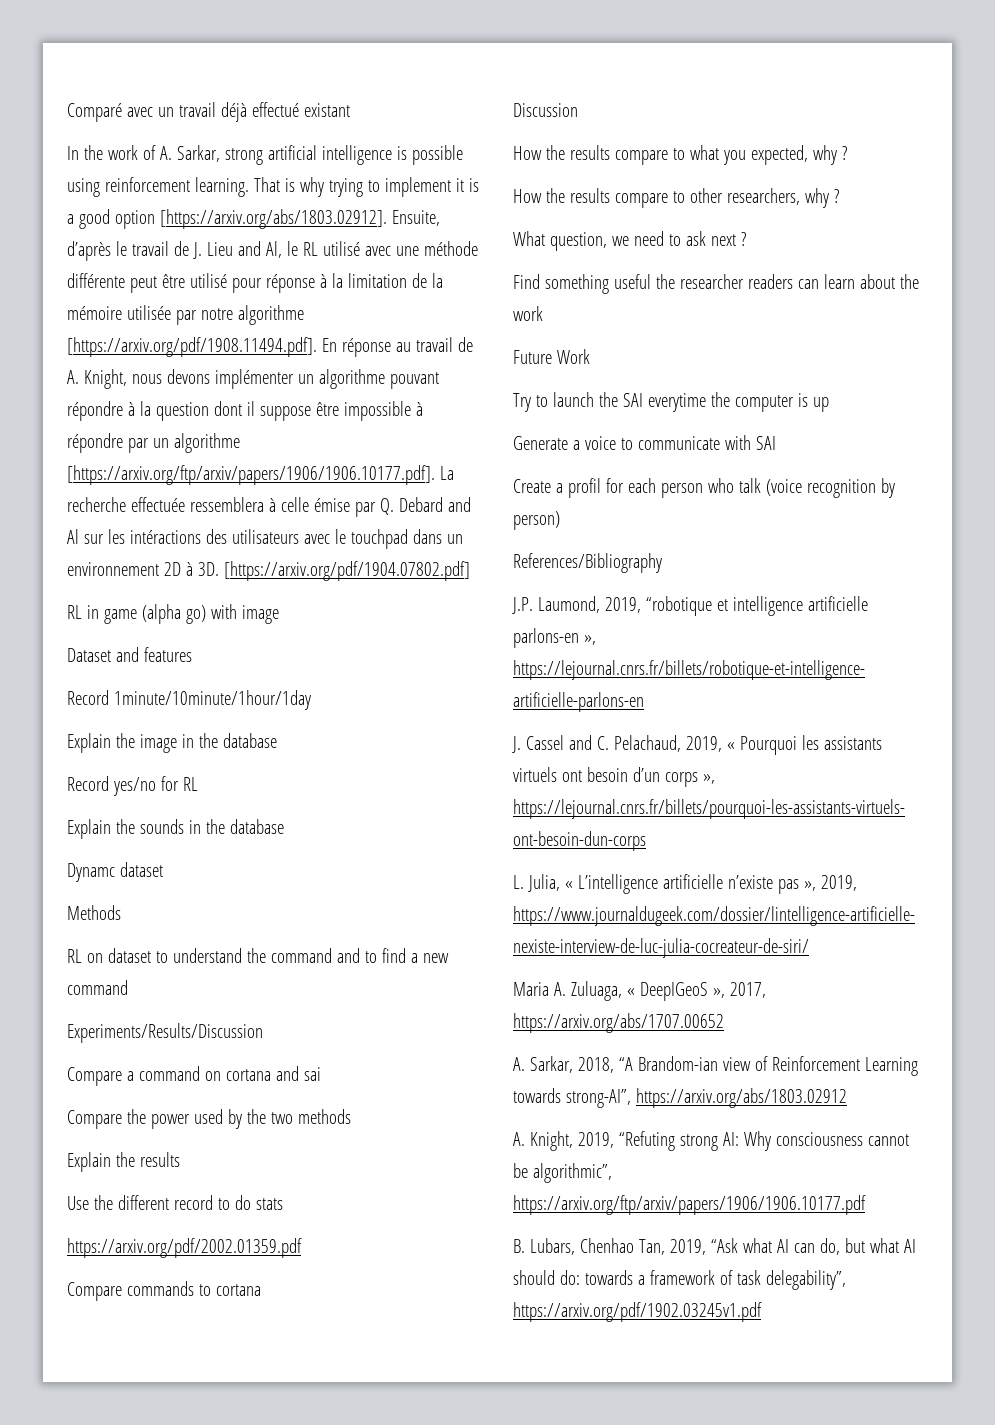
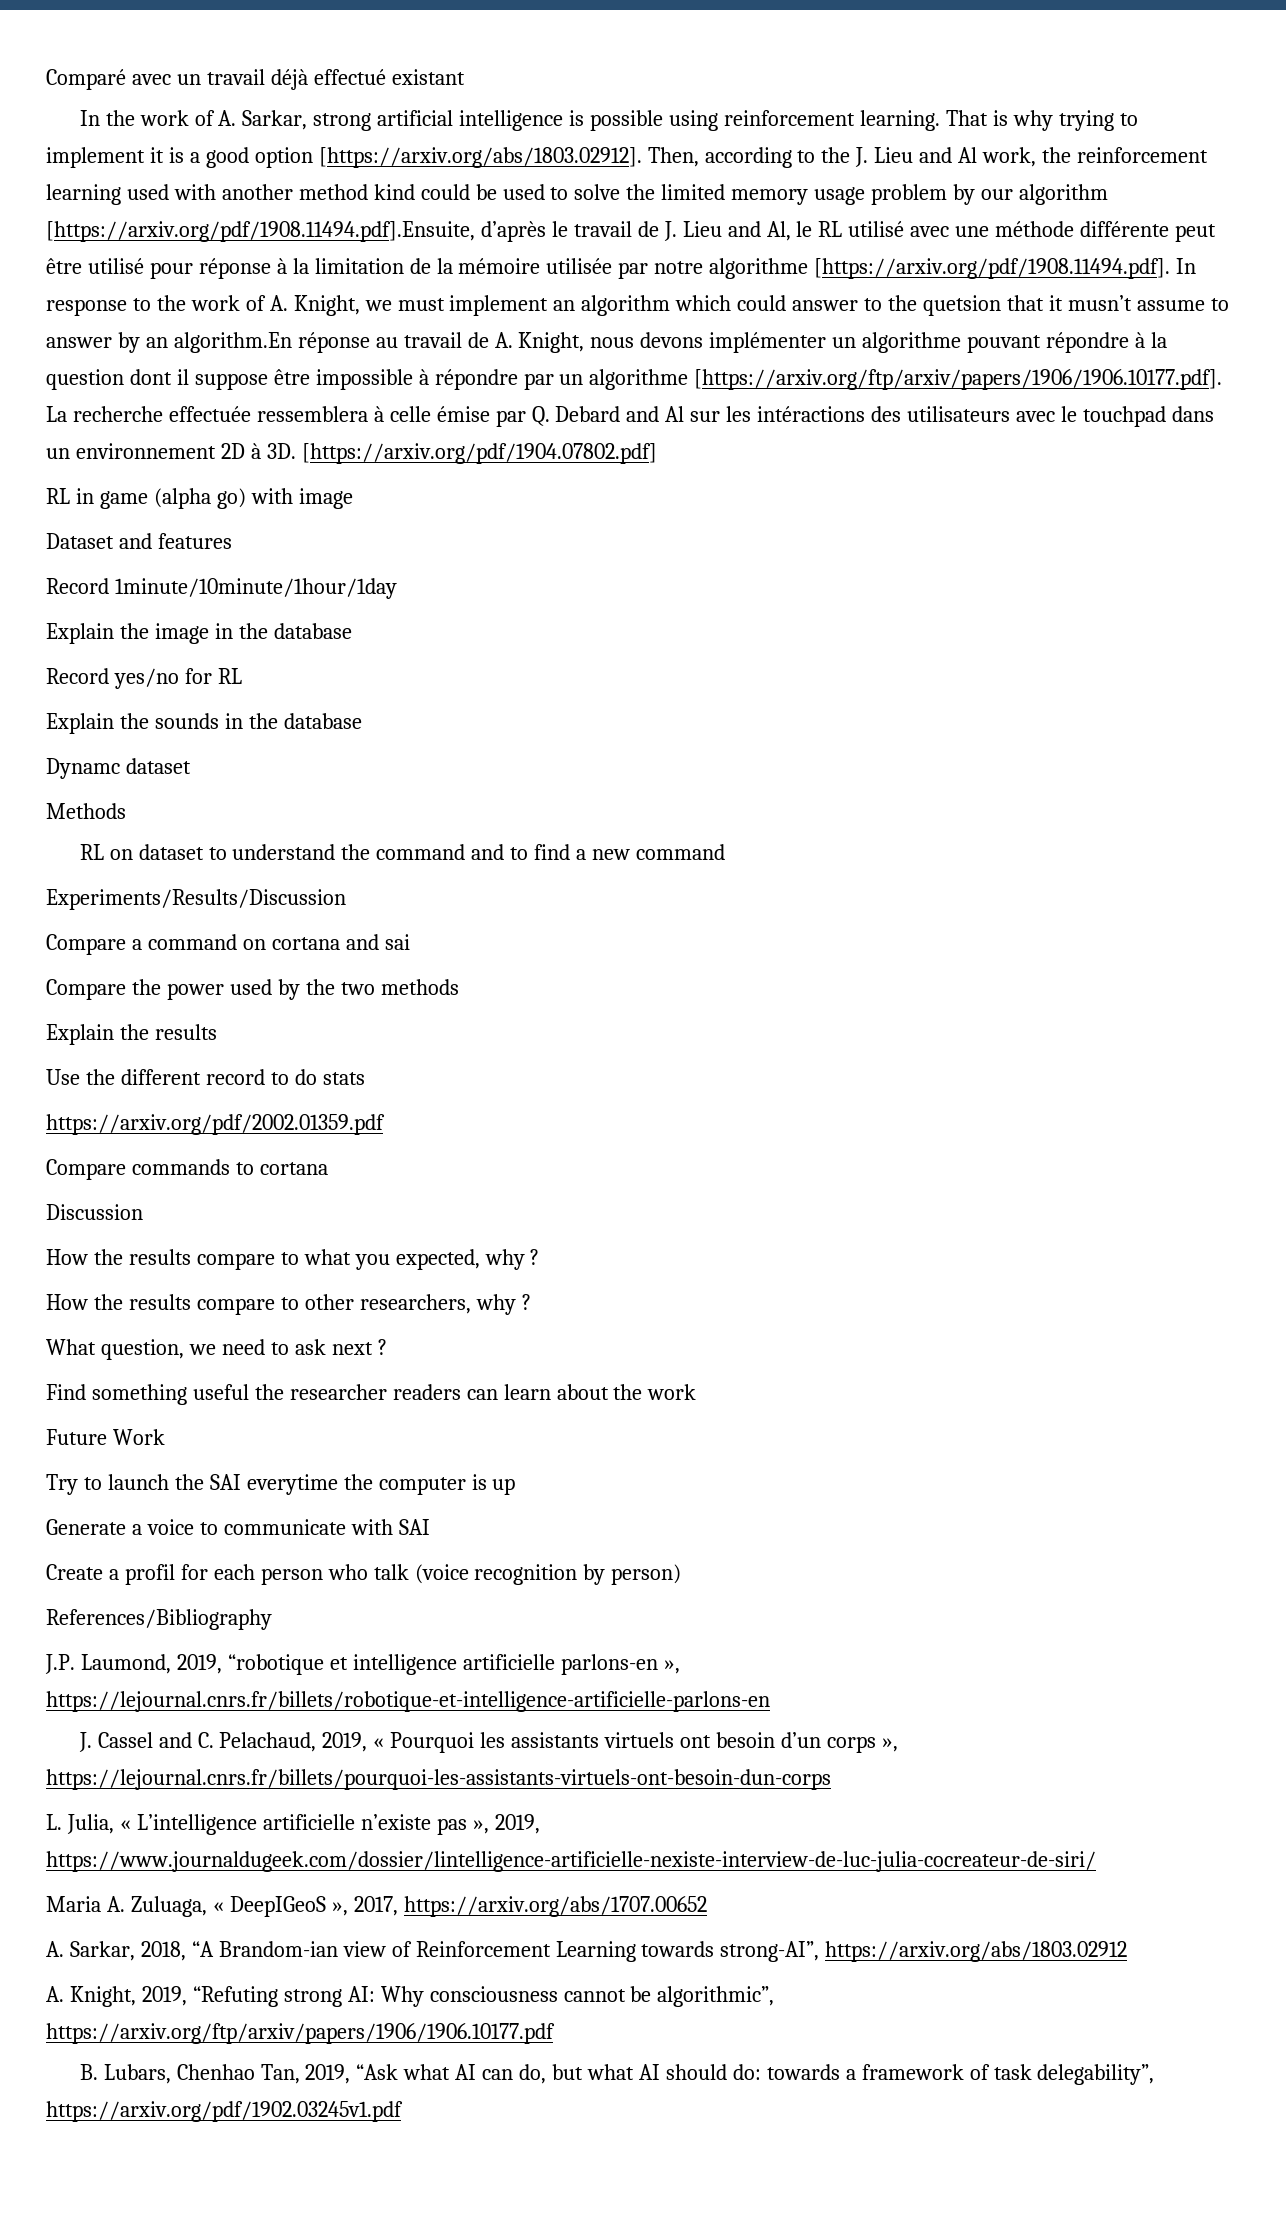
- That is why trying to implement it is a good option [https://arxiv.org/abs/1803.02912]. Ensuite, d’après le travail de J. Lieu and Al, le RL utilisé avec une méthode différente peut être utilisé pour réponse à la limitation de la mémoire utilisée par notre algorithme [https://arxiv.org/pdf/1908.11494.pdf]. En réponse au travail de A. Knight, nous devons implémenter un algorithme pouvant répondre à la question dont il suppose être impossible à répondre par un algorithme [https://arxiv.org/ftp/arxiv/papers/1906/1906.10177.pdf]. La recherche effectuée ressemblera à celle émise par Q. Debard and Al sur les intéractions des utilisateurs avec le touchpad dans un environnement 2D à 3D.
+ That is why trying to implement it is a good option [https://arxiv.org/abs/1803.02912]. Then, according to the J. Lieu and Al work, the reinforcement learning used with another method kind could be used to solve the limited memory usage problem by our algorithm [https://arxiv.org/pdf/1908.11494.pdf].Ensuite, d’après le travail de J. Lieu and Al, le RL utilisé avec une méthode différente peut être utilisé pour réponse à la limitation de la mémoire utilisée par notre algorithme [https://arxiv.org/pdf/1908.11494.pdf]. In response to the work of A. Knight, we must implement an algorithm which could answer to the quetsion that it musn’t assume to answer by an algorithm.En réponse au travail de A. Knight, nous devons implémenter un algorithme pouvant répondre à la question dont il suppose être impossible à répondre par un algorithme [https://arxiv.org/ftp/arxiv/papers/1906/1906.10177.pdf]. La recherche effectuée ressemblera à celle émise par Q. Debard and Al sur les intéractions des utilisateurs avec le touchpad dans un environnement 2D à 3D.

